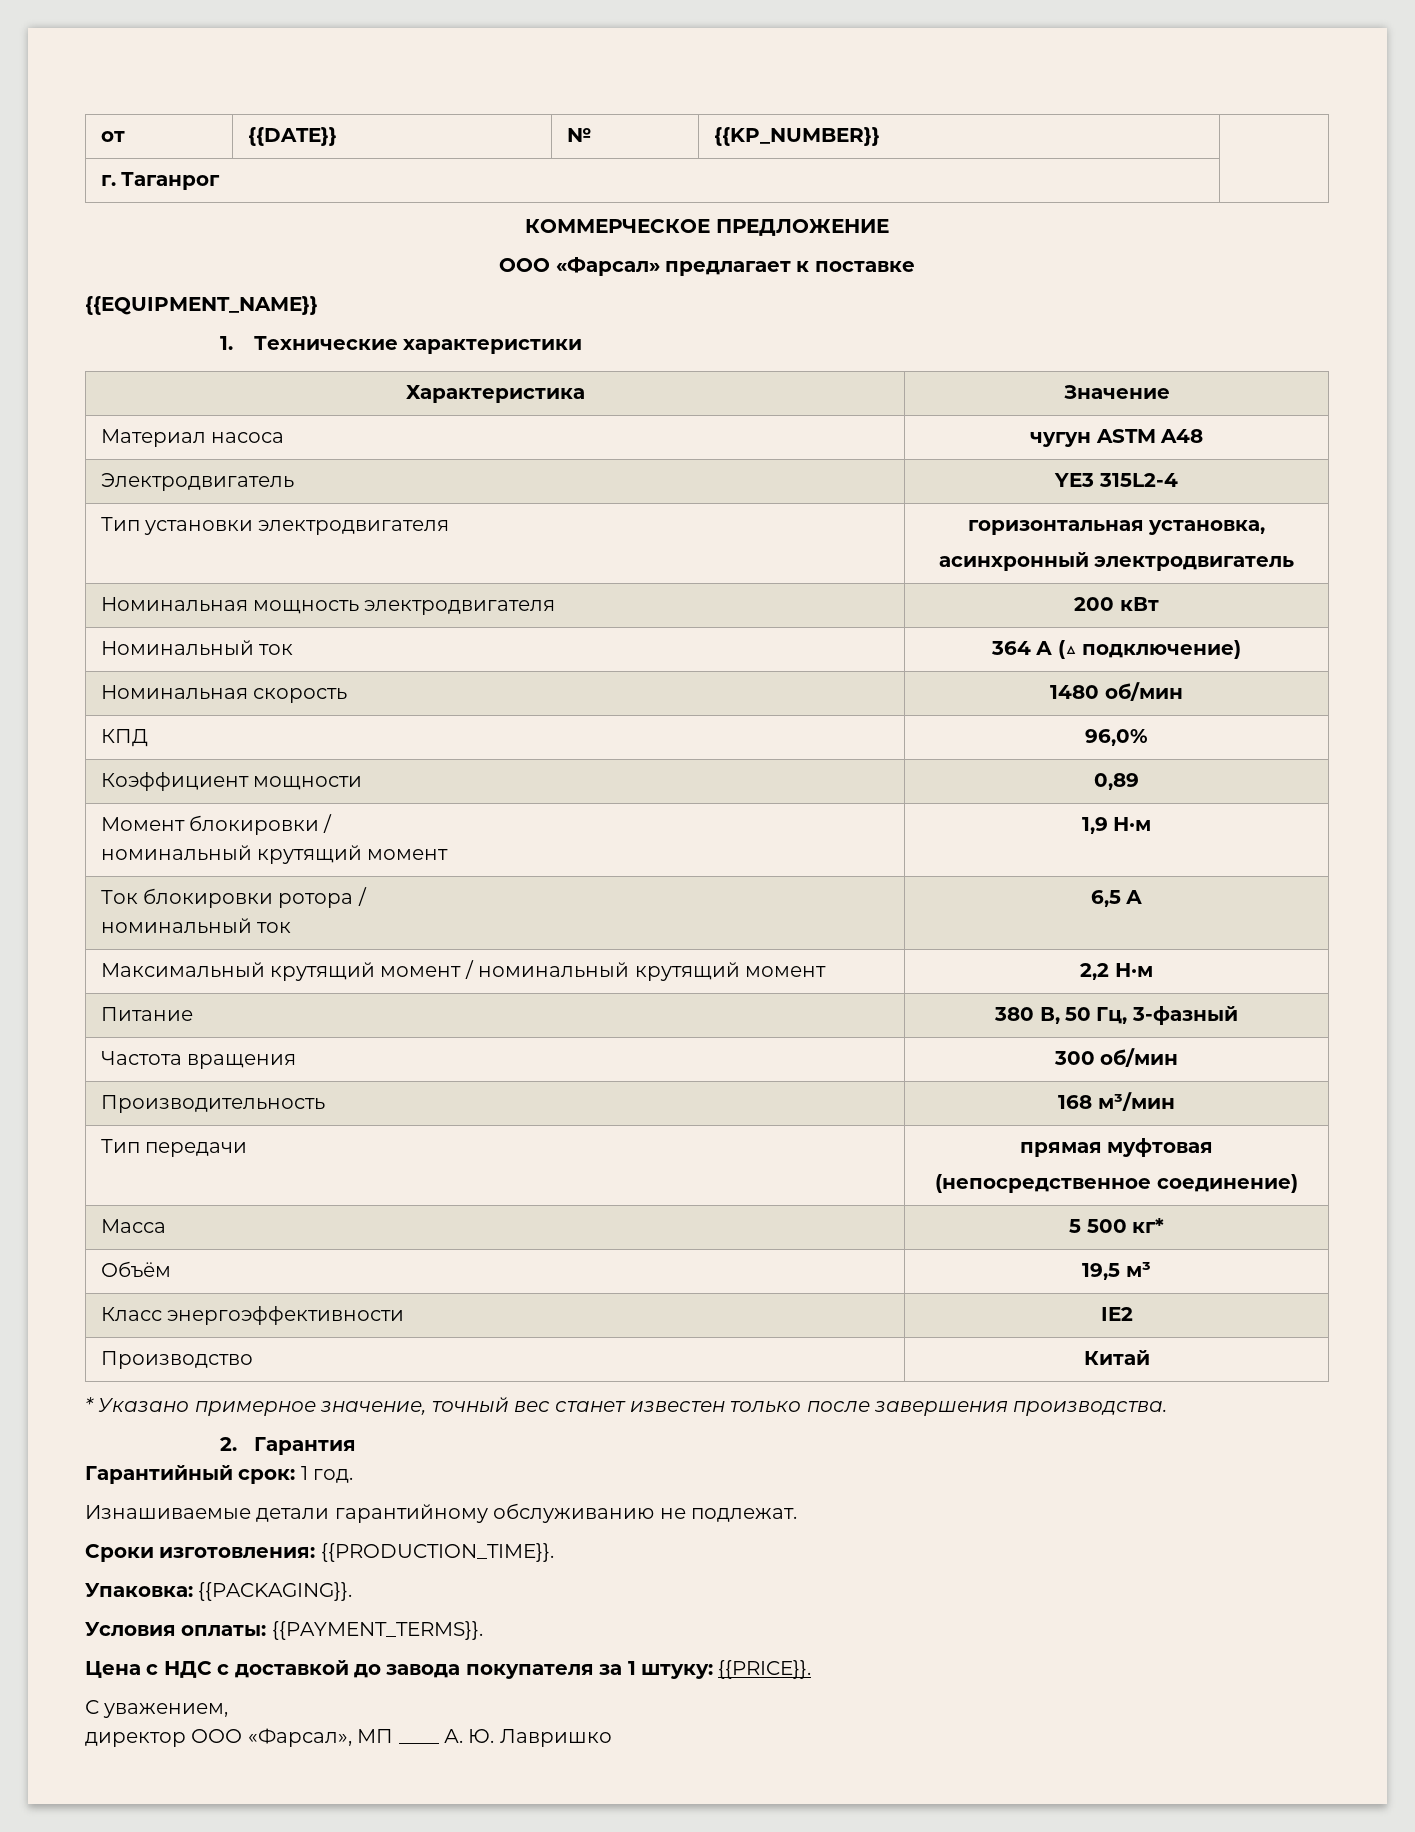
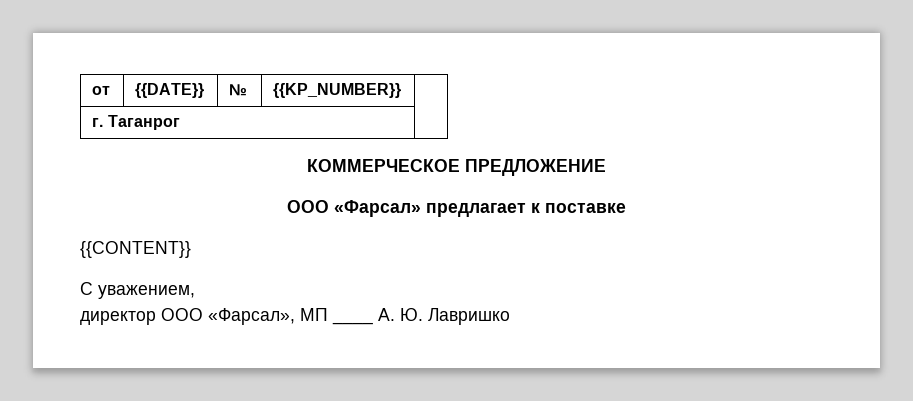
- {{EQUIPMENT_NAME}}
- 1. Технические характеристики
- Характеристика | Значение
- Материал насоса | чугун ASTM A48
- Электродвигатель | YE3 315L2-4
- Тип установки электродвигателя | горизонтальная установка,
- асинхронный электродвигатель
- Номинальная мощность электродвигателя | 200 кВт
- Номинальный ток | 364 А (△ подключение)
- Номинальная скорость | 1480 об/мин
- КПД | 96,0%
- Коэффициент мощности | 0,89
- Момент блокировки /
- номинальный крутящий момент | 1,9 Н·м
- Ток блокировки ротора /
- номинальный ток | 6,5 А
- Максимальный крутящий момент / номинальный крутящий момент | 2,2 Н·м
- Питание | 380 В, 50 Гц, 3-фазный
- Частота вращения | 300 об/мин
- Производительность | 168 м³/мин
- Тип передачи | прямая муфтовая
- (непосредственное соединение)
- Масса | 5 500 кг*
- Объём | 19,5 м³
- Класс энергоэффективности | IE2
- Производство | Китай
- * Указано примерное значение, точный вес станет известен только после завершения производства.
- 2. Гарантия
- Гарантийный срок: 1 год.
- Изнашиваемые детали гарантийному обслуживанию не подлежат.
- Сроки изготовления: {{PRODUCTION_TIME}}.
- Упаковка: {{PACKAGING}}.
- Условия оплаты: {{PAYMENT_TERMS}}.
- Цена с НДС с доставкой до завода покупателя за 1 штуку: {{PRICE}}.
+ {{CONTENT}}

